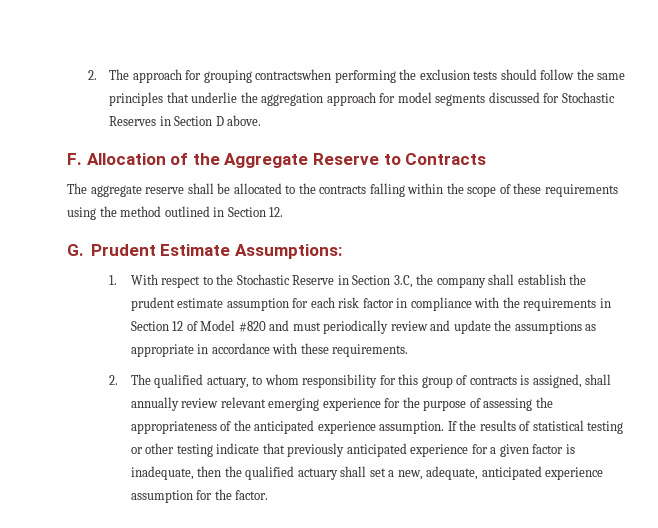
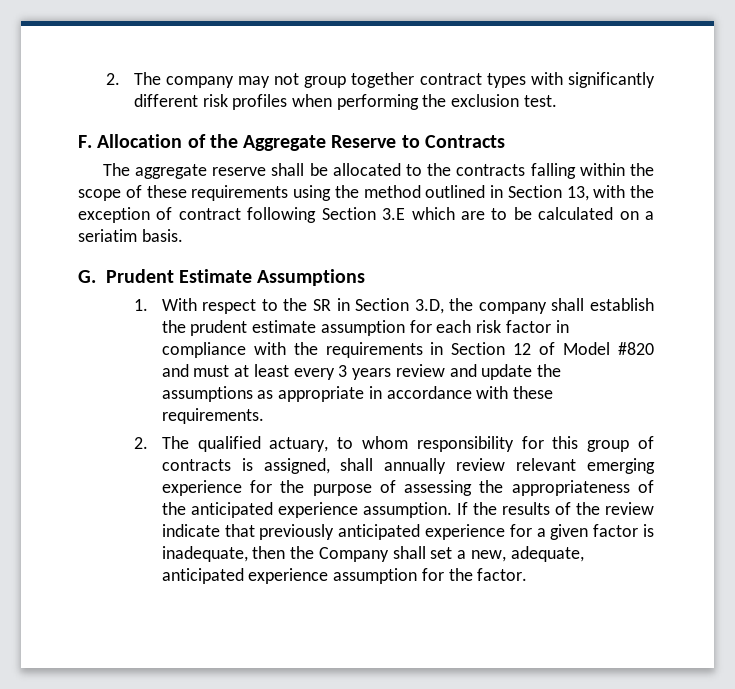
- 2. The approach for grouping contractswhen performing the exclusion tests should follow the same principles that underlie the aggregation approach for model segments discussed for Stochastic Reserves in Section D above.
+ 2. The company may not group together contract types with significantly different risk profiles when performing the exclusion test.
- The aggregate reserve shall be allocated to the contracts falling within the scope of these requirements using the method outlined in Section 12.
+ The aggregate reserve shall be allocated to the contracts falling within the scope of these requirements using the method outlined in Section 13, with the exception of contract following Section 3.E which are to be calculated on a seriatim basis.
- G. Prudent Estimate Assumptions:
+ G. Prudent Estimate Assumptions
- 1. With respect to the Stochastic Reserve in Section 3.C, the company shall establish the prudent estimate assumption for each risk factor in compliance with the requirements in Section 12 of Model #820 and must periodically review and update the assumptions as appropriate in accordance with these requirements.
+ 1. With respect to the SR in Section 3.D, the company shall establish the prudent estimate assumption for each risk factor in compliance with the requirements in Section 12 of Model #820 and must at least every 3 years review and update the assumptions as appropriate in accordance with these requirements.
- If the results of statistical testing or other testing indicate that previously anticipated experience for a given factor is inadequate, then the qualified actuary shall set a new, adequate, anticipated experience assumption for the factor.
+ If the results of the review indicate that previously anticipated experience for a given factor is inadequate, then the Company shall set a new, adequate, anticipated experience assumption for the factor.

